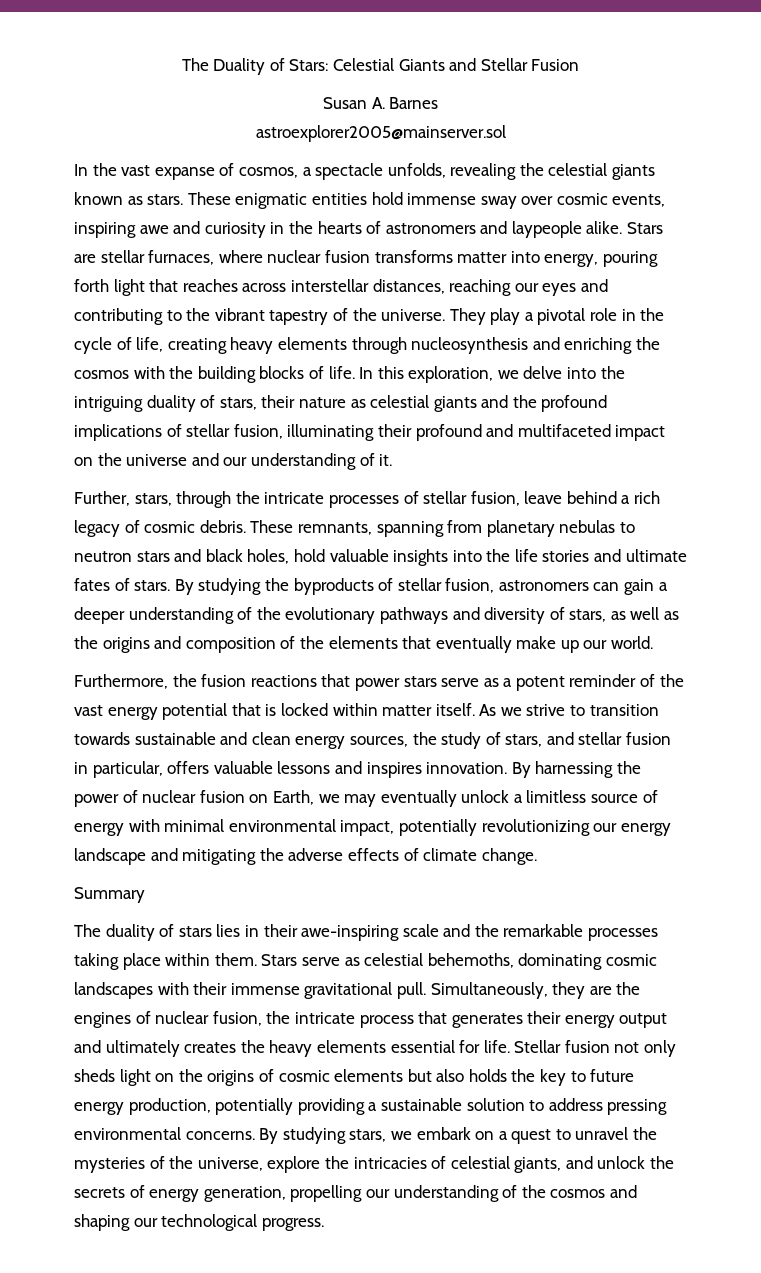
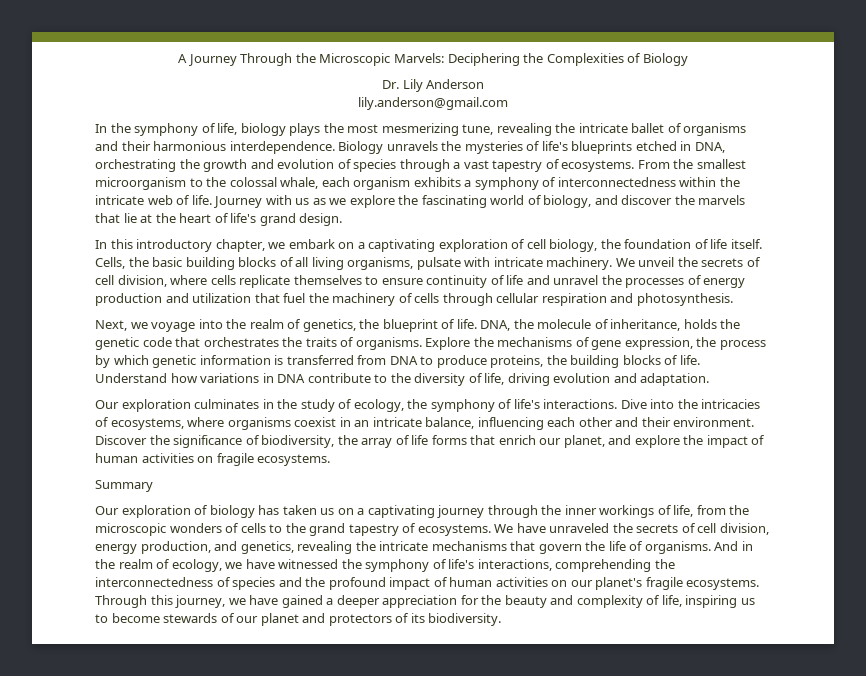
- The Duality of Stars: Celestial Giants and Stellar Fusion
- Susan A. Barnes
- astroexplorer2005@mainserver.sol
- In the vast expanse of cosmos, a spectacle unfolds, revealing the celestial giants known as stars. These enigmatic entities hold immense sway over cosmic events, inspiring awe and curiosity in the hearts of astronomers and laypeople alike. Stars are stellar furnaces, where nuclear fusion transforms matter into energy, pouring forth light that reaches across interstellar distances, reaching our eyes and contributing to the vibrant tapestry of the universe. They play a pivotal role in the cycle of life, creating heavy elements through nucleosynthesis and enriching the cosmos with the building blocks of life.
+ A Journey Through the Microscopic Marvels: Deciphering the Complexities of Biology
+ Dr. Lily Anderson
+ lily.anderson@gmail.com
+ In the symphony of life, biology plays the most mesmerizing tune, revealing the intricate ballet of organisms and their harmonious interdependence. Biology unravels the mysteries of life's blueprints etched in DNA, orchestrating the growth and evolution of species through a vast tapestry of ecosystems. From the smallest microorganism to the colossal whale, each organism exhibits a symphony of interconnectedness within the intricate web of life. Journey with us as we explore the fascinating world of biology, and discover the marvels that lie at the heart of life's grand design.
+ In this introductory chapter, we embark on a captivating exploration of cell biology, the foundation of life itself. Cells, the basic building blocks of all living organisms, pulsate with intricate machinery. We unveil the secrets of cell division, where cells replicate themselves to ensure continuity of life and unravel the processes of energy production and utilization that fuel the machinery of cells through cellular respiration and photosynthesis.
+ Next, we voyage into the realm of genetics, the blueprint of life. DNA, the molecule of inheritance, holds the genetic code that orchestrates the traits of organisms. Explore the mechanisms of gene expression, the process by which genetic information is transferred from DNA to produce proteins, the building blocks of life.
- In this exploration, we delve into the intriguing duality of stars, their nature as celestial giants and the profound implications of stellar fusion, illuminating their profound and multifaceted impact on the universe and our understanding of it.
- Further, stars, through the intricate processes of stellar fusion, leave behind a rich legacy of cosmic debris. These remnants, spanning from planetary nebulas to neutron stars and black holes, hold valuable insights into the life stories and ultimate fates of stars. By studying the byproducts of stellar fusion, astronomers can gain a deeper understanding of the evolutionary pathways and diversity of stars, as well as the origins and composition of the elements that eventually make up our world.
- Furthermore, the fusion reactions that power stars serve as a potent reminder of the vast energy potential that is locked within matter itself. As we strive to transition towards sustainable and clean energy sources, the study of stars, and stellar fusion in particular, offers valuable lessons and inspires innovation. By harnessing the power of nuclear fusion on Earth, we may eventually unlock a limitless source of energy with minimal environmental impact, potentially revolutionizing our energy landscape and mitigating the adverse effects of climate change.
+ Understand how variations in DNA contribute to the diversity of life, driving evolution and adaptation.
+ Our exploration culminates in the study of ecology, the symphony of life's interactions. Dive into the intricacies of ecosystems, where organisms coexist in an intricate balance, influencing each other and their environment. Discover the significance of biodiversity, the array of life forms that enrich our planet, and explore the impact of human activities on fragile ecosystems.
  Summary
- The duality of stars lies in their awe-inspiring scale and the remarkable processes taking place within them. Stars serve as celestial behemoths, dominating cosmic landscapes with their immense gravitational pull. Simultaneously, they are the engines of nuclear fusion, the intricate process that generates their energy output and ultimately creates the heavy elements essential for life. Stellar fusion not only sheds light on the origins of cosmic elements but also holds the key to future energy production, potentially providing a sustainable solution to address pressing environmental concerns. By studying stars, we embark on a quest to unravel the mysteries of the universe, explore the intricacies of celestial giants, and unlock the secrets of energy generation, propelling our understanding of the cosmos and shaping our technological progress.
+ Our exploration of biology has taken us on a captivating journey through the inner workings of life, from the microscopic wonders of cells to the grand tapestry of ecosystems. We have unraveled the secrets of cell division, energy production, and genetics, revealing the intricate mechanisms that govern the life of organisms. And in the realm of ecology, we have witnessed the symphony of life's interactions, comprehending the interconnectedness of species and the profound impact of human activities on our planet's fragile ecosystems. Through this journey, we have gained a deeper appreciation for the beauty and complexity of life, inspiring us to become stewards of our planet and protectors of its biodiversity.

